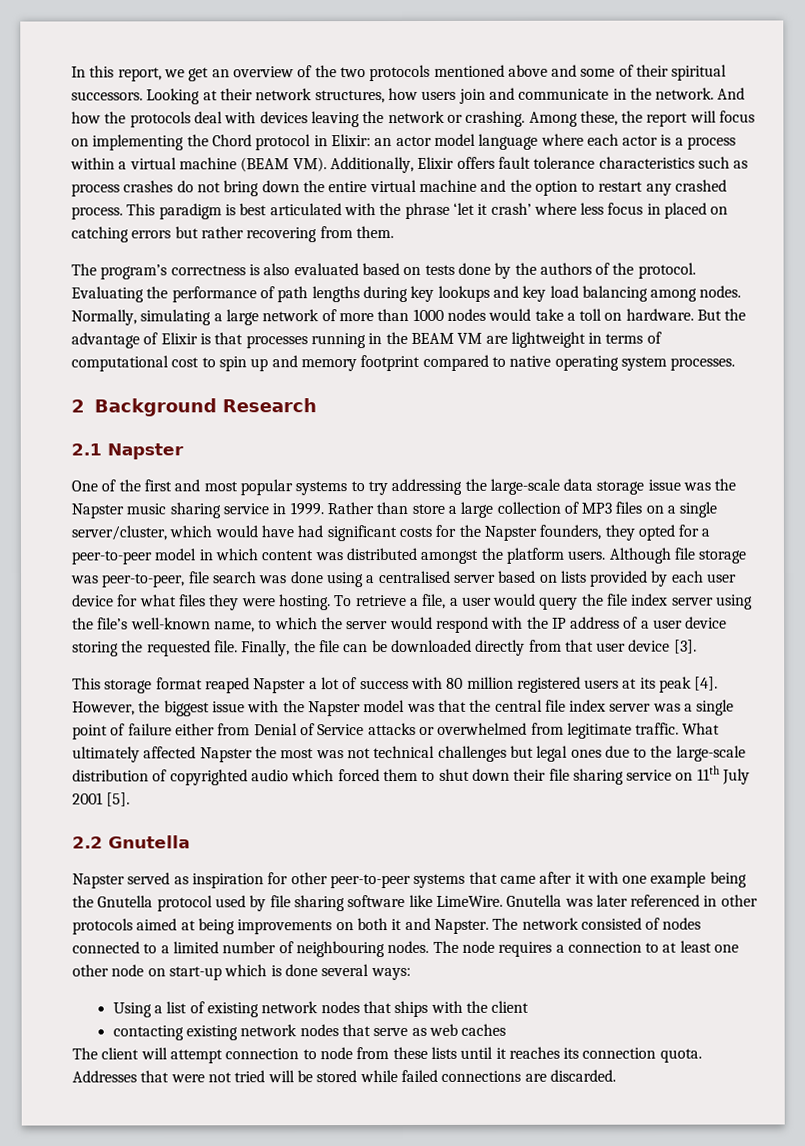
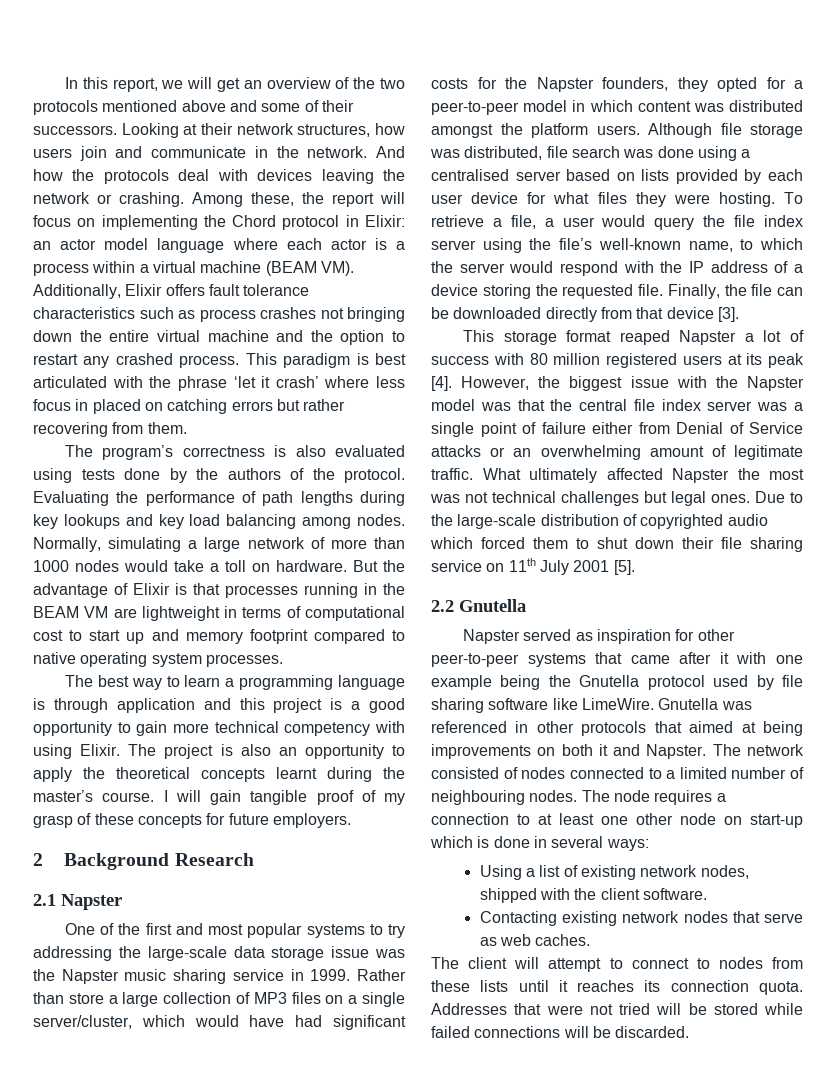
- In this report, we get an overview of the two protocols mentioned above and some of their spiritual successors.
+ In this report, we will get an overview of the two protocols mentioned above and some of their successors.
- Among these, the report will focus on implementing the Chord protocol in Elixir: an actor model language where each actor is a process within a virtual machine (BEAM VM). Additionally, Elixir offers fault tolerance characteristics such as process crashes do not bring down the entire virtual machine and the option to restart any crashed process.
+ Among these, the report will focus on implementing the Chord protocol in Elixir: an actor model language where each actor is a process within a virtual machine (BEAM VM). Additionally, Elixir offers fault tolerance characteristics such as process crashes not bringing down the entire virtual machine and the option to restart any crashed process.
- The program’s correctness is also evaluated based on tests done by the authors of the protocol.
+ The program’s correctness is also evaluated using tests done by the authors of the protocol.
- But the advantage of Elixir is that processes running in the BEAM VM are lightweight in terms of computational cost to spin up and memory footprint compared to native operating system processes.
+ But the advantage of Elixir is that processes running in the BEAM VM are lightweight in terms of computational cost to start up and memory footprint compared to native operating system processes.
+ The best way to learn a programming language is through application and this project is a good opportunity to gain more technical competency with using Elixir. The project is also an opportunity to apply the theoretical concepts learnt during the master’s course. I will gain tangible proof of my grasp of these concepts for future employers.
- Although file storage was peer-to-peer, file search was done using a centralised server based on lists provided by each user device for what files they were hosting.
+ Although file storage was distributed, file search was done using a centralised server based on lists provided by each user device for what files they were hosting.
- To retrieve a file, a user would query the file index server using the file’s well-known name, to which the server would respond with the IP address of a user device storing the requested file.
+ To retrieve a file, a user would query the file index server using the file’s well-known name, to which the server would respond with the IP address of a device storing the requested file.
- Finally, the file can be downloaded directly from that user device [3].
+ Finally, the file can be downloaded directly from that device [3].
- However, the biggest issue with the Napster model was that the central file index server was a single point of failure either from Denial of Service attacks or overwhelmed from legitimate traffic.
+ However, the biggest issue with the Napster model was that the central file index server was a single point of failure either from Denial of Service attacks or an overwhelming amount of legitimate traffic.
- What ultimately affected Napster the most was not technical challenges but legal ones due to the large-scale distribution of copyrighted audio which forced them to shut down their file sharing service on 11th July 2001 [5].
+ What ultimately affected Napster the most was not technical challenges but legal ones. Due to the large-scale distribution of copyrighted audio which forced them to shut down their file sharing service on 11th July 2001 [5].
- Gnutella was later referenced in other protocols aimed at being improvements on both it and Napster.
+ Gnutella was referenced in other protocols that aimed at being improvements on both it and Napster.
- The node requires a connection to at least one other node on start-up which is done several ways:
+ The node requires a connection to at least one other node on start-up which is done in several ways:
- Using a list of existing network nodes that ships with the client
- contacting existing network nodes that serve as web caches
+ Using a list of existing network nodes, shipped with the client software.
+ Contacting existing network nodes that serve as web caches.
- The client will attempt connection to node from these lists until it reaches its connection quota.
+ The client will attempt to connect to nodes from these lists until it reaches its connection quota.
- Addresses that were not tried will be stored while failed connections are discarded.
+ Addresses that were not tried will be stored while failed connections will be discarded.

